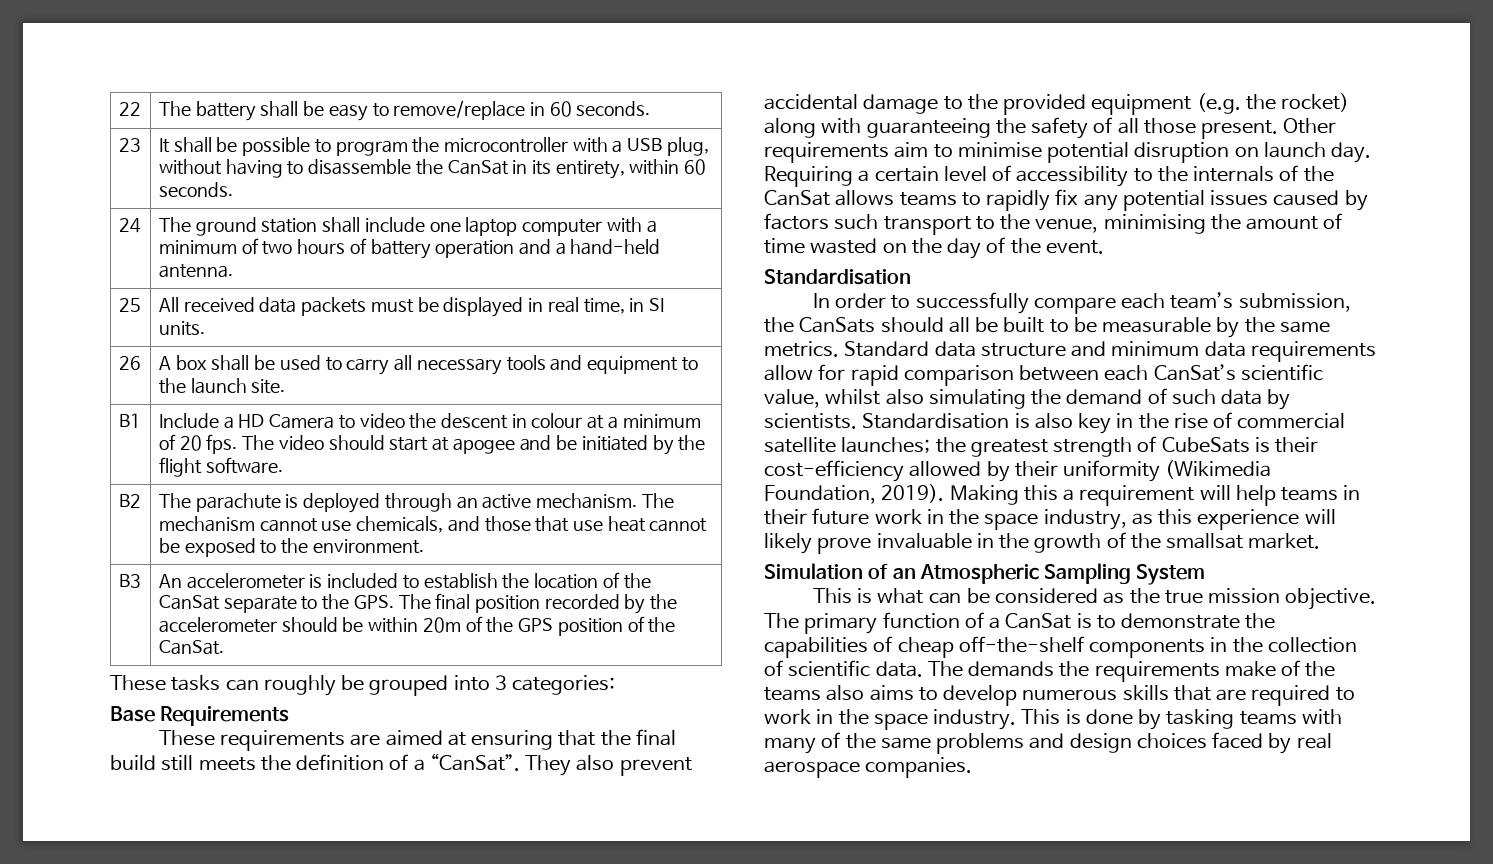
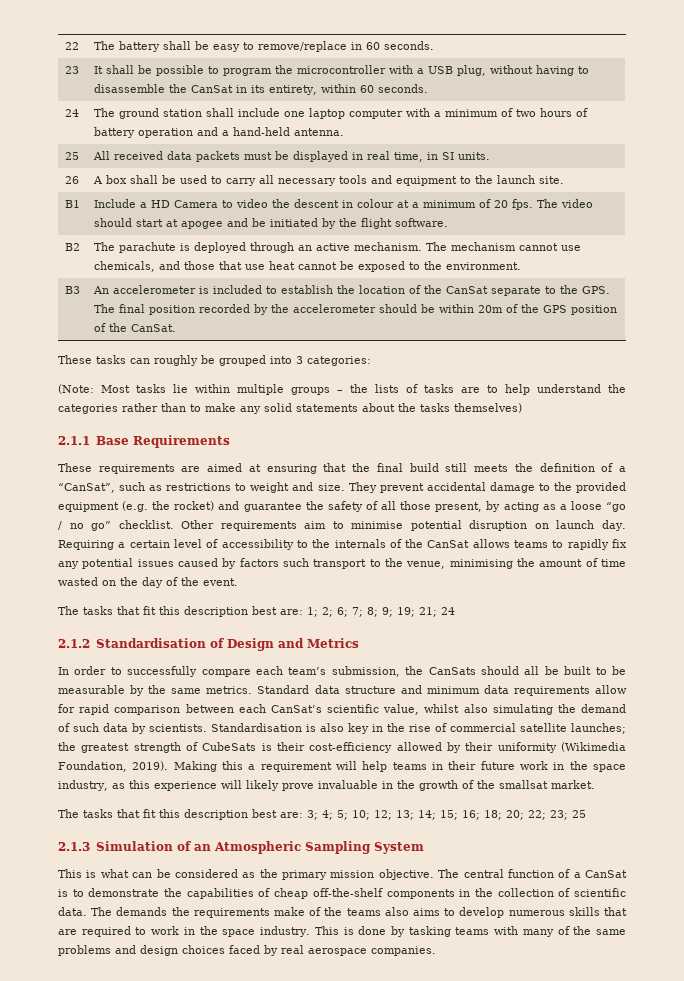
- Base Requirements
+ (Note: Most tasks lie within multiple groups – the lists of tasks are to help understand the categories rather than to make any solid statements about the tasks themselves)
+ 2.1.1 Base Requirements
- These requirements are aimed at ensuring that the final build still meets the definition of a “CanSat”. They also prevent accidental damage to the provided equipment (e.g. the rocket) along with guaranteeing the safety of all those present.
+ These requirements are aimed at ensuring that the final build still meets the definition of a “CanSat”, such as restrictions to weight and size. They prevent accidental damage to the provided equipment (e.g. the rocket) and guarantee the safety of all those present, by acting as a loose “go / no go” checklist.
  Requiring a certain level of accessibility to the internals of the CanSat allows teams to rapidly fix any potential issues caused by factors such transport to the venue, minimising the amount of time wasted on the day of the event.
- Standardisation
+ The tasks that fit this description best are: 1; 2; 6; 7; 8; 9; 19; 21; 24
+ 2.1.2 Standardisation of Design and Metrics
- Simulation of an Atmospheric Sampling System
+ The tasks that fit this description best are: 3; 4; 5; 10; 12; 13; 14; 15; 16; 18; 20; 22; 23; 25
+ 2.1.3 Simulation of an Atmospheric Sampling System
- This is what can be considered as the true mission objective.
+ This is what can be considered as the primary mission objective.
- The primary function of a CanSat is to demonstrate the capabilities of cheap off-the-shelf components in the collection of scientific data.
+ The central function of a CanSat is to demonstrate the capabilities of cheap off-the-shelf components in the collection of scientific data.

